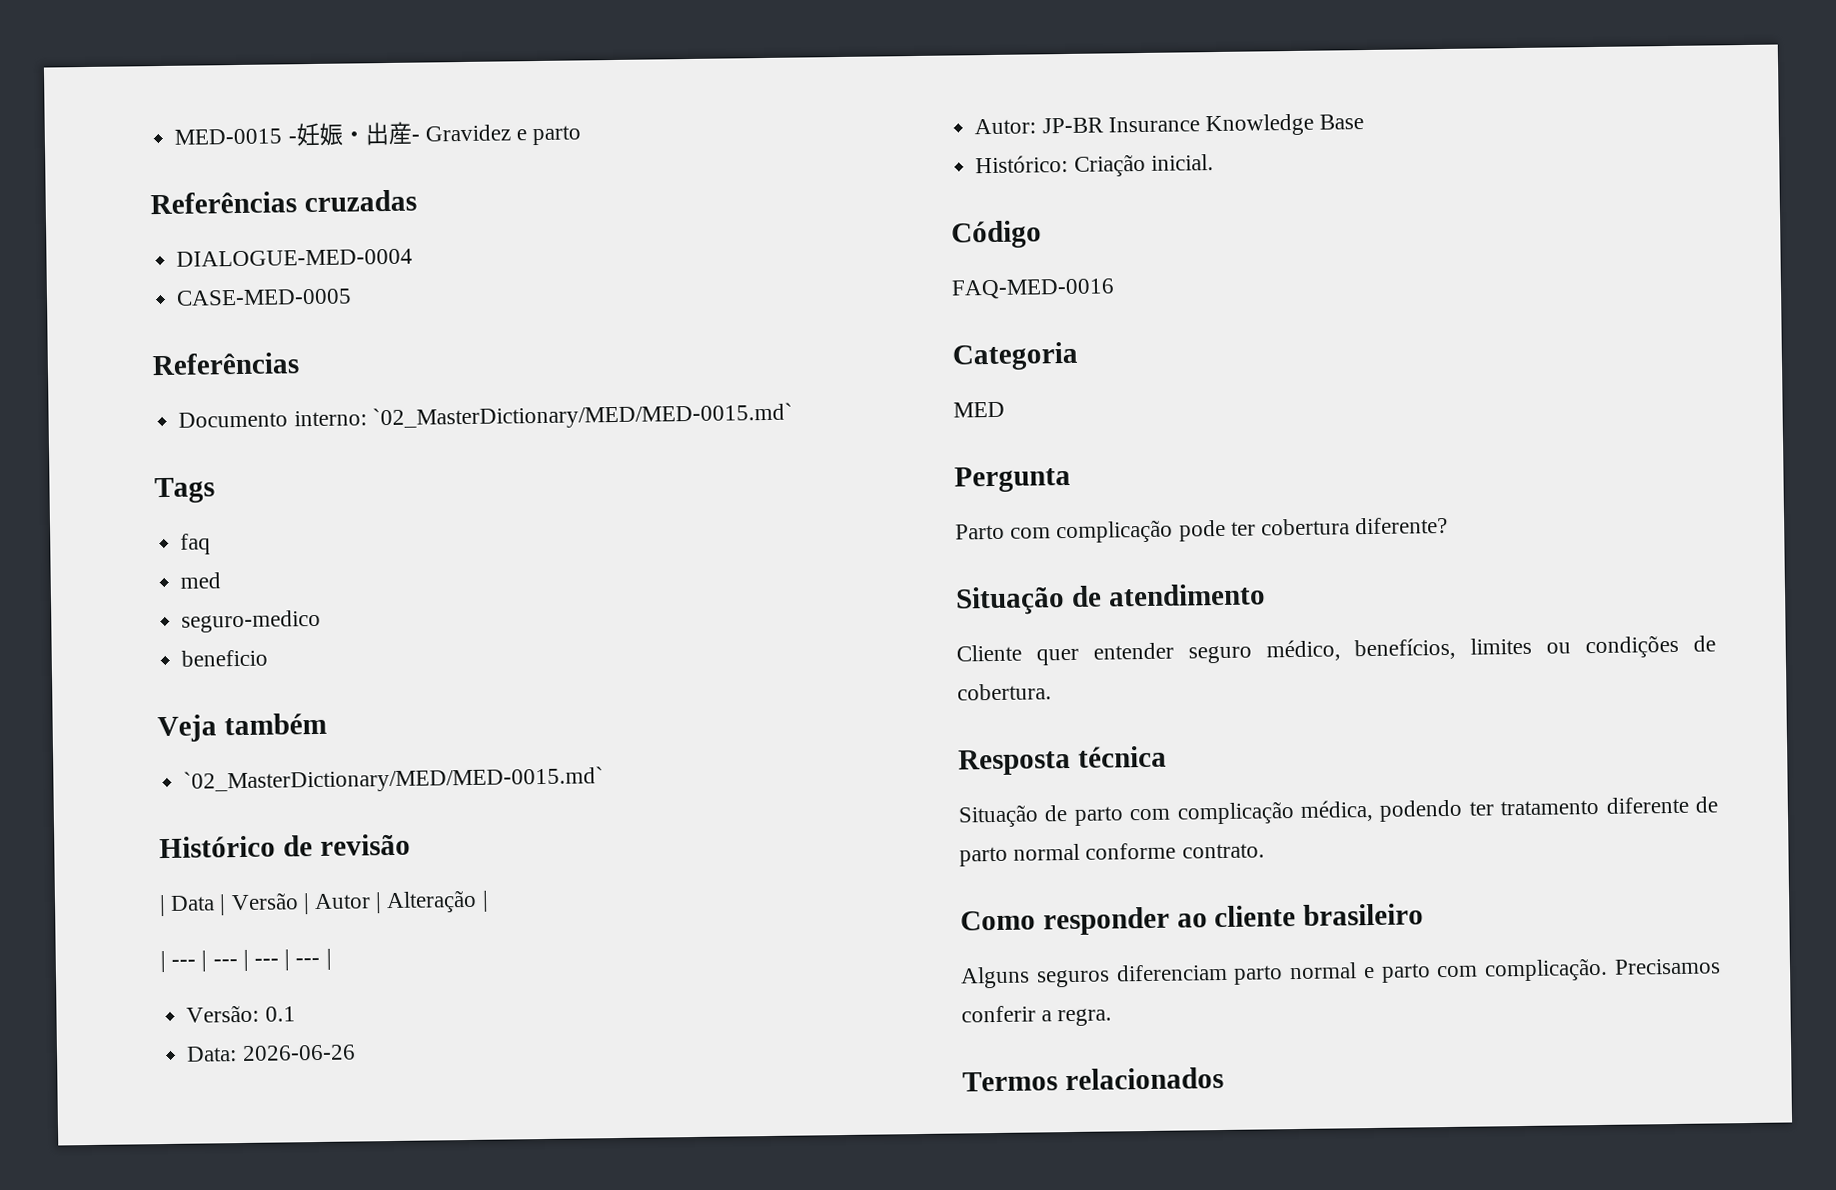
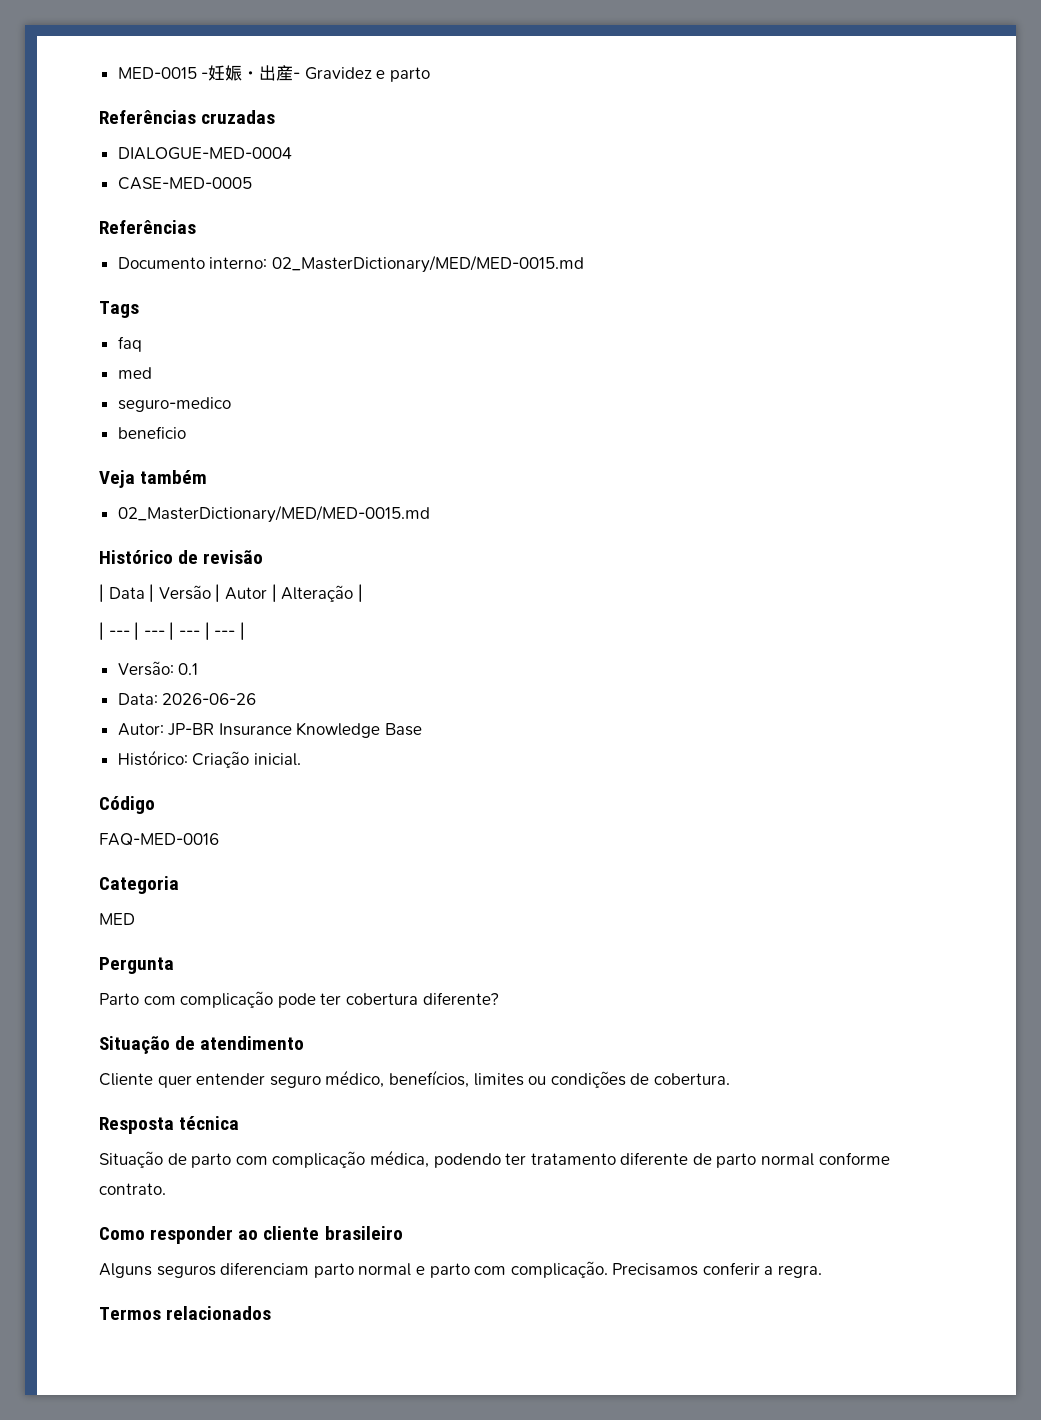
- Documento interno: `02_MasterDictionary/MED/MED-0015.md`
+ Documento interno: 02_MasterDictionary/MED/MED-0015.md
  Veja também
- `02_MasterDictionary/MED/MED-0015.md`
+ 02_MasterDictionary/MED/MED-0015.md

